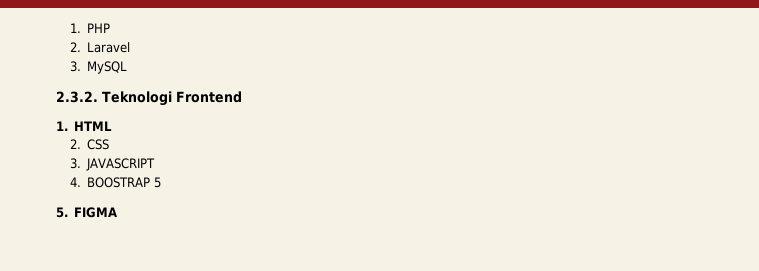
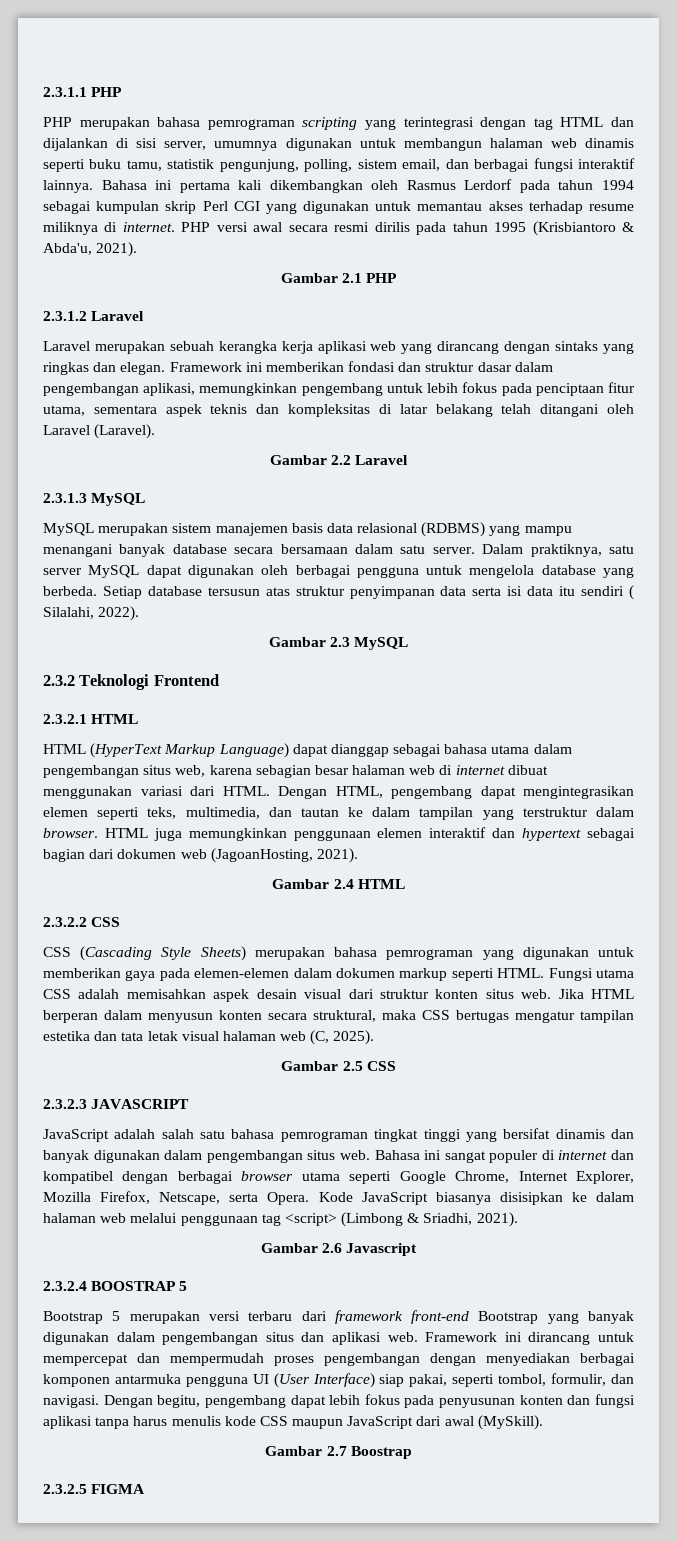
- 1. PHP
- 2. Laravel
- 3. MySQL
- 2.3.2. Teknologi Frontend
+ 2.3.1.1 PHP
+ PHP merupakan bahasa pemrograman scripting yang terintegrasi dengan tag HTML dan dijalankan di sisi server, umumnya digunakan untuk membangun halaman web dinamis seperti buku tamu, statistik pengunjung, polling, sistem email, dan berbagai fungsi interaktif lainnya. Bahasa ini pertama kali dikembangkan oleh Rasmus Lerdorf pada tahun 1994 sebagai kumpulan skrip Perl CGI yang digunakan untuk memantau akses terhadap resume miliknya di internet. PHP versi awal secara resmi dirilis pada tahun 1995 (Krisbiantoro & Abda'u, 2021).
+ Gambar 2.1 PHP
+ 2.3.1.2 Laravel
+ Laravel merupakan sebuah kerangka kerja aplikasi web yang dirancang dengan sintaks yang ringkas dan elegan. Framework ini memberikan fondasi dan struktur dasar dalam pengembangan aplikasi, memungkinkan pengembang untuk lebih fokus pada penciptaan fitur utama, sementara aspek teknis dan kompleksitas di latar belakang telah ditangani oleh Laravel (Laravel).
+ Gambar 2.2 Laravel
+ 2.3.1.3 MySQL
+ MySQL merupakan sistem manajemen basis data relasional (RDBMS) yang mampu menangani banyak database secara bersamaan dalam satu server. Dalam praktiknya, satu server MySQL dapat digunakan oleh berbagai pengguna untuk mengelola database yang berbeda. Setiap database tersusun atas struktur penyimpanan data serta isi data itu sendiri ( Silalahi, 2022).
+ Gambar 2.3 MySQL
+ 2.3.2 Teknologi Frontend
- 1. HTML
- 2. CSS
- 3. JAVASCRIPT
- 4. BOOSTRAP 5
- 5. FIGMA
+ 2.3.2.1 HTML
+ HTML (HyperText Markup Language) dapat dianggap sebagai bahasa utama dalam pengembangan situs web, karena sebagian besar halaman web di internet dibuat menggunakan variasi dari HTML. Dengan HTML, pengembang dapat mengintegrasikan elemen seperti teks, multimedia, dan tautan ke dalam tampilan yang terstruktur dalam browser. HTML juga memungkinkan penggunaan elemen interaktif dan hypertext sebagai bagian dari dokumen web (JagoanHosting, 2021).
+ Gambar 2.4 HTML
+ 2.3.2.2 CSS
+ CSS (Cascading Style Sheets) merupakan bahasa pemrograman yang digunakan untuk memberikan gaya pada elemen-elemen dalam dokumen markup seperti HTML. Fungsi utama CSS adalah memisahkan aspek desain visual dari struktur konten situs web. Jika HTML berperan dalam menyusun konten secara struktural, maka CSS bertugas mengatur tampilan estetika dan tata letak visual halaman web (C, 2025).
+ Gambar 2.5 CSS
+ 2.3.2.3 JAVASCRIPT
+ JavaScript adalah salah satu bahasa pemrograman tingkat tinggi yang bersifat dinamis dan banyak digunakan dalam pengembangan situs web. Bahasa ini sangat populer di internet dan kompatibel dengan berbagai browser utama seperti Google Chrome, Internet Explorer, Mozilla Firefox, Netscape, serta Opera. Kode JavaScript biasanya disisipkan ke dalam halaman web melalui penggunaan tag <script> (Limbong & Sriadhi, 2021).
+ Gambar 2.6 Javascript
+ 2.3.2.4 BOOSTRAP 5
+ Bootstrap 5 merupakan versi terbaru dari framework front-end Bootstrap yang banyak digunakan dalam pengembangan situs dan aplikasi web. Framework ini dirancang untuk mempercepat dan mempermudah proses pengembangan dengan menyediakan berbagai komponen antarmuka pengguna UI (User Interface) siap pakai, seperti tombol, formulir, dan navigasi. Dengan begitu, pengembang dapat lebih fokus pada penyusunan konten dan fungsi aplikasi tanpa harus menulis kode CSS maupun JavaScript dari awal (MySkill).
+ Gambar 2.7 Boostrap
+ 2.3.2.5 FIGMA

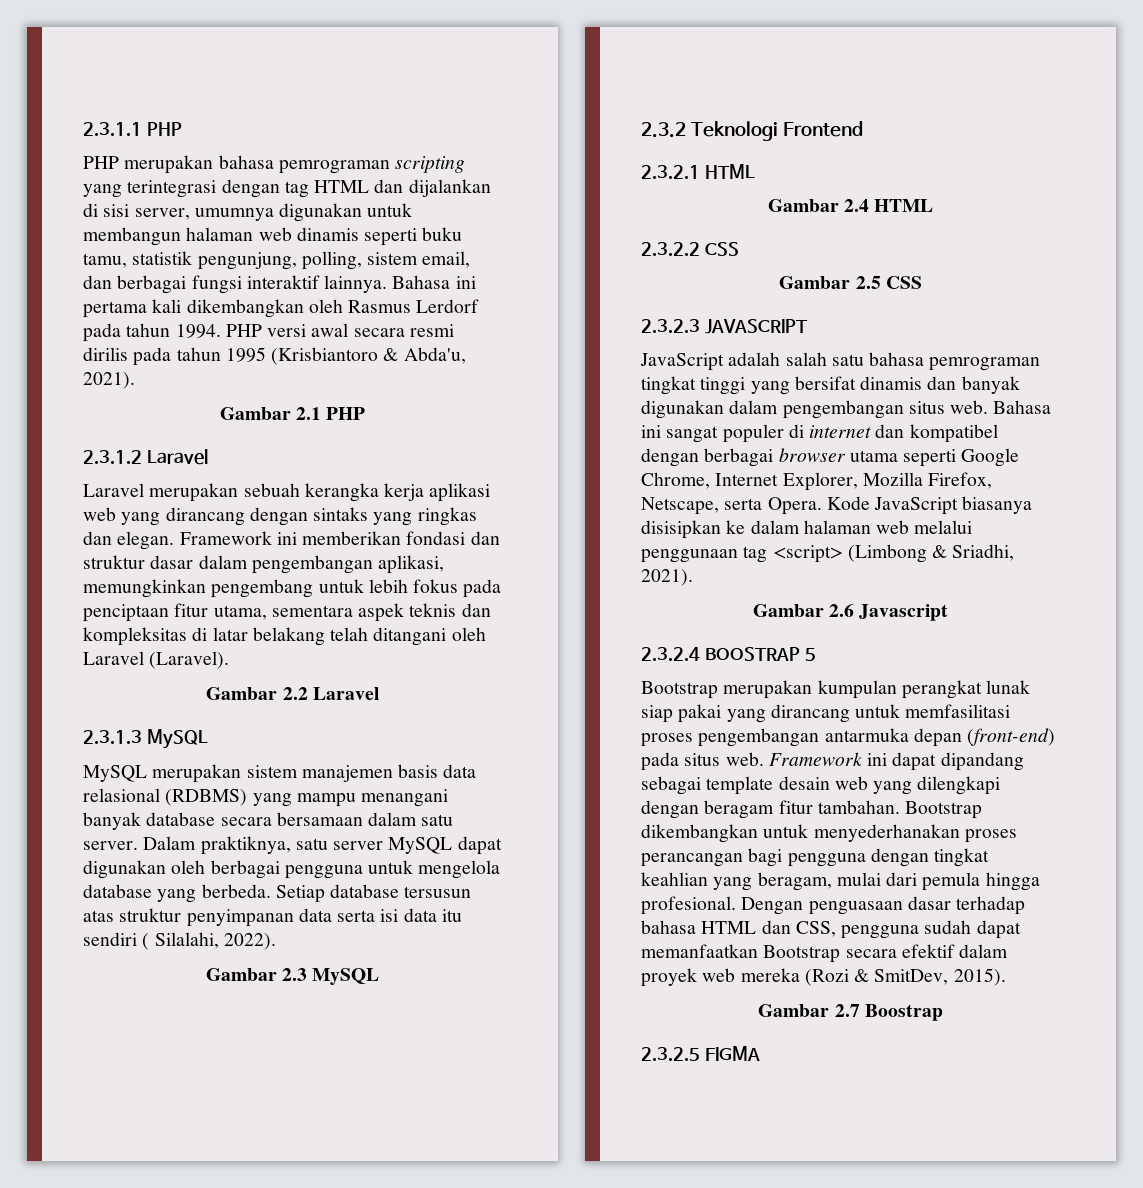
- Bahasa ini pertama kali dikembangkan oleh Rasmus Lerdorf pada tahun 1994 sebagai kumpulan skrip Perl CGI yang digunakan untuk memantau akses terhadap resume miliknya di internet.
+ Bahasa ini pertama kali dikembangkan oleh Rasmus Lerdorf pada tahun 1994.
- HTML (HyperText Markup Language) dapat dianggap sebagai bahasa utama dalam pengembangan situs web, karena sebagian besar halaman web di internet dibuat menggunakan variasi dari HTML. Dengan HTML, pengembang dapat mengintegrasikan elemen seperti teks, multimedia, dan tautan ke dalam tampilan yang terstruktur dalam browser. HTML juga memungkinkan penggunaan elemen interaktif dan hypertext sebagai bagian dari dokumen web (JagoanHosting, 2021).
- CSS (Cascading Style Sheets) merupakan bahasa pemrograman yang digunakan untuk memberikan gaya pada elemen-elemen dalam dokumen markup seperti HTML. Fungsi utama CSS adalah memisahkan aspek desain visual dari struktur konten situs web. Jika HTML berperan dalam menyusun konten secara struktural, maka CSS bertugas mengatur tampilan estetika dan tata letak visual halaman web (C, 2025).
- Bootstrap 5 merupakan versi terbaru dari framework front-end Bootstrap yang banyak digunakan dalam pengembangan situs dan aplikasi web. Framework ini dirancang untuk mempercepat dan mempermudah proses pengembangan dengan menyediakan berbagai komponen antarmuka pengguna UI (User Interface) siap pakai, seperti tombol, formulir, dan navigasi. Dengan begitu, pengembang dapat lebih fokus pada penyusunan konten dan fungsi aplikasi tanpa harus menulis kode CSS maupun JavaScript dari awal (MySkill).
+ Bootstrap merupakan kumpulan perangkat lunak siap pakai yang dirancang untuk memfasilitasi proses pengembangan antarmuka depan (front-end) pada situs web. Framework ini dapat dipandang sebagai template desain web yang dilengkapi dengan beragam fitur tambahan. Bootstrap dikembangkan untuk menyederhanakan proses perancangan bagi pengguna dengan tingkat keahlian yang beragam, mulai dari pemula hingga profesional. Dengan penguasaan dasar terhadap bahasa HTML dan CSS, pengguna sudah dapat memanfaatkan Bootstrap secara efektif dalam proyek web mereka (Rozi & SmitDev, 2015).

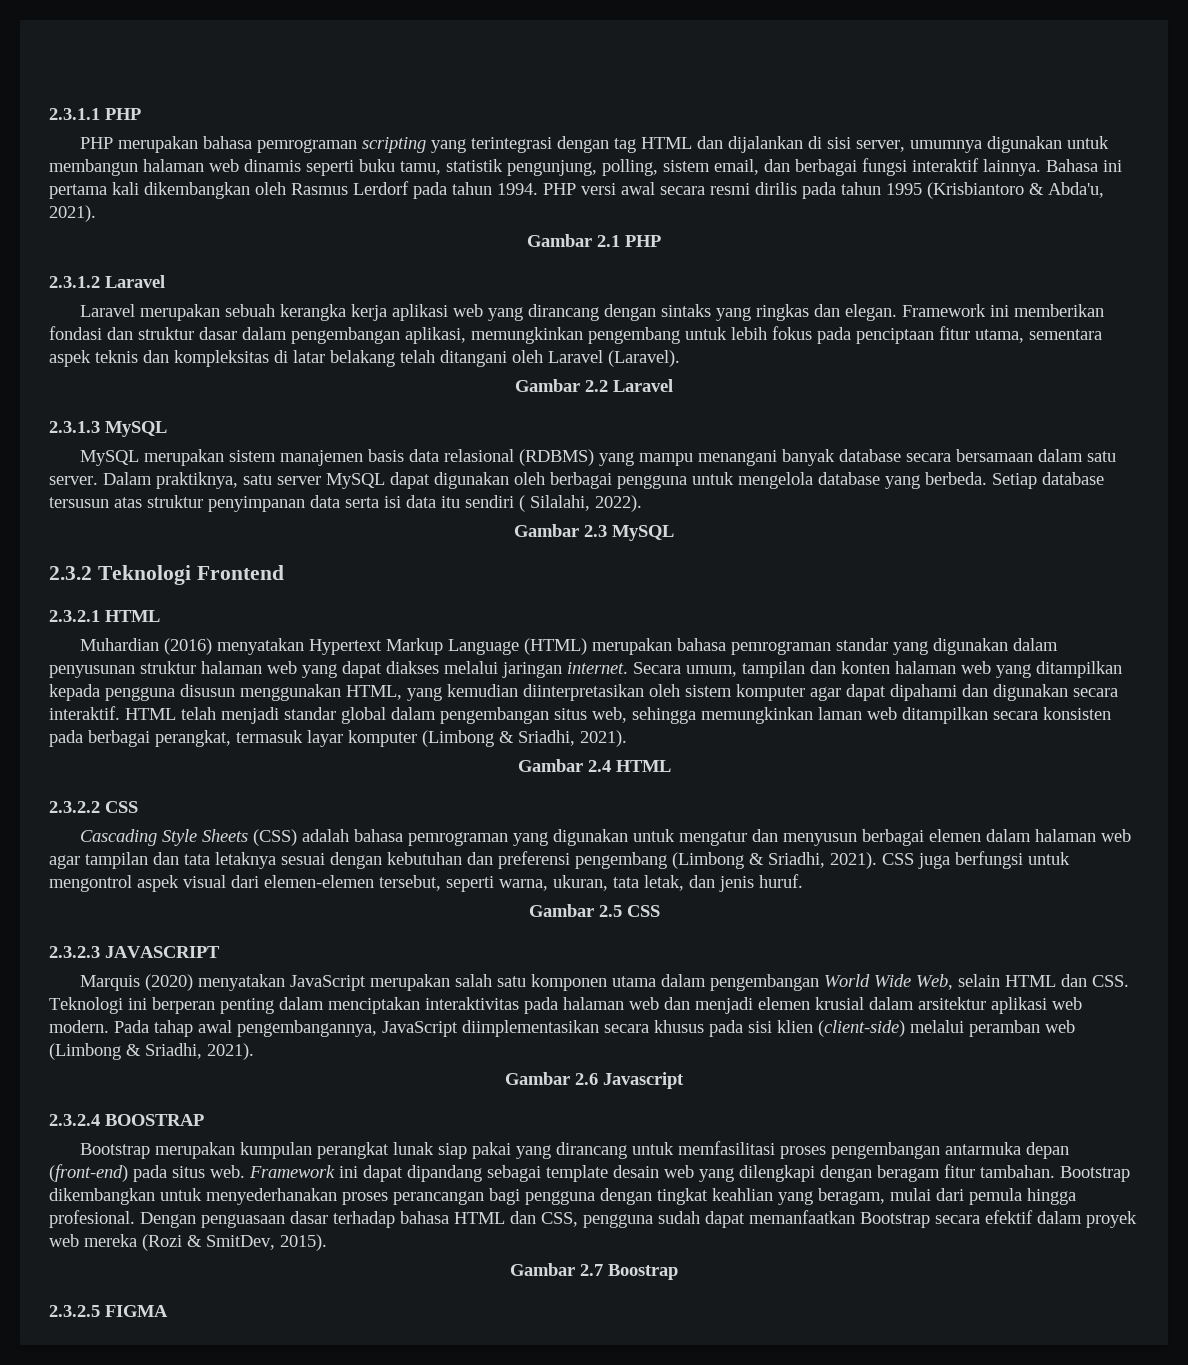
+ Muhardian (2016) menyatakan Hypertext Markup Language (HTML) merupakan bahasa pemrograman standar yang digunakan dalam penyusunan struktur halaman web yang dapat diakses melalui jaringan internet. Secara umum, tampilan dan konten halaman web yang ditampilkan kepada pengguna disusun menggunakan HTML, yang kemudian diinterpretasikan oleh sistem komputer agar dapat dipahami dan digunakan secara interaktif. HTML telah menjadi standar global dalam pengembangan situs web, sehingga memungkinkan laman web ditampilkan secara konsisten pada berbagai perangkat, termasuk layar komputer (Limbong & Sriadhi, 2021).
+ Cascading Style Sheets (CSS) adalah bahasa pemrograman yang digunakan untuk mengatur dan menyusun berbagai elemen dalam halaman web agar tampilan dan tata letaknya sesuai dengan kebutuhan dan preferensi pengembang (Limbong & Sriadhi, 2021). CSS juga berfungsi untuk mengontrol aspek visual dari elemen-elemen tersebut, seperti warna, ukuran, tata letak, dan jenis huruf.
- JavaScript adalah salah satu bahasa pemrograman tingkat tinggi yang bersifat dinamis dan banyak digunakan dalam pengembangan situs web. Bahasa ini sangat populer di internet dan kompatibel dengan berbagai browser utama seperti Google Chrome, Internet Explorer, Mozilla Firefox, Netscape, serta Opera. Kode JavaScript biasanya disisipkan ke dalam halaman web melalui penggunaan tag <script> (Limbong & Sriadhi, 2021).
+ Marquis (2020) menyatakan JavaScript merupakan salah satu komponen utama dalam pengembangan World Wide Web, selain HTML dan CSS. Teknologi ini berperan penting dalam menciptakan interaktivitas pada halaman web dan menjadi elemen krusial dalam arsitektur aplikasi web modern. Pada tahap awal pengembangannya, JavaScript diimplementasikan secara khusus pada sisi klien (client-side) melalui peramban web (Limbong & Sriadhi, 2021).
- 2.3.2.4 BOOSTRAP 5
+ 2.3.2.4 BOOSTRAP

